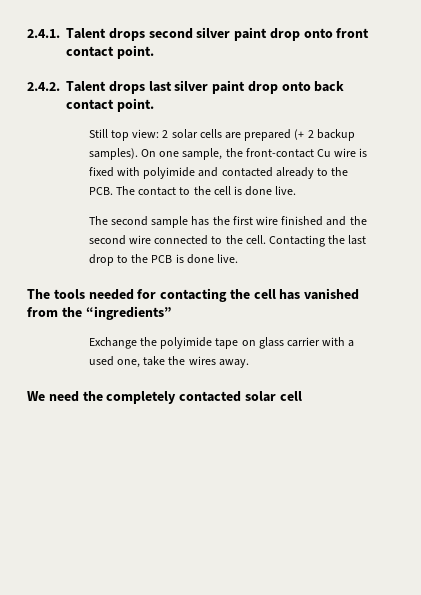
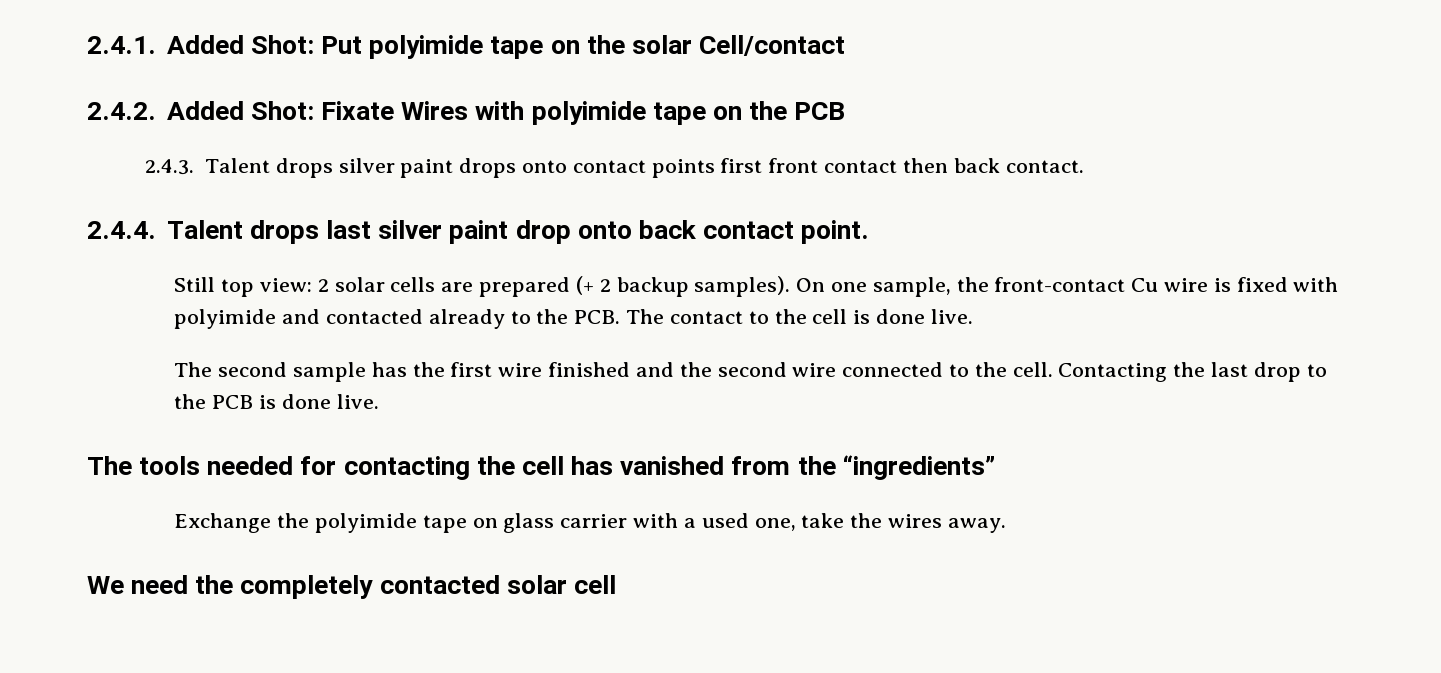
- 2.4.1. Talent drops second silver paint drop onto front contact point.
- 2.4.2. Talent drops last silver paint drop onto back contact point.
+ 2.4.1. Added Shot: Put polyimide tape on the solar Cell/contact
+ 2.4.2. Added Shot: Fixate Wires with polyimide tape on the PCB
+ 2.4.3. Talent drops silver paint drops onto contact points first front contact then back contact.
+ 2.4.4. Talent drops last silver paint drop onto back contact point.

